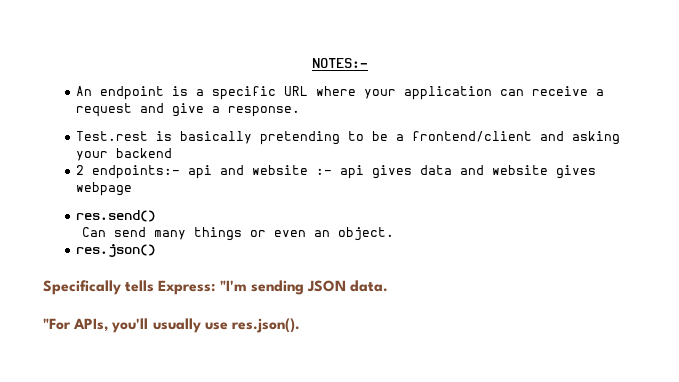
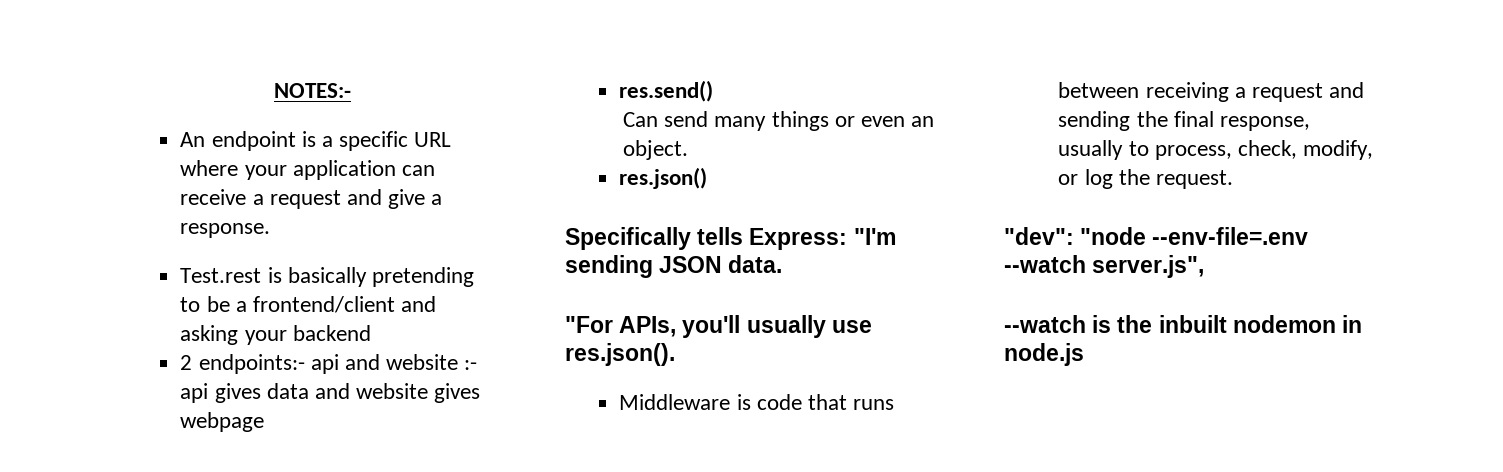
+ Middleware is code that runs between receiving a request and sending the final response, usually to process, check, modify, or log the request.
+ "dev": "node --env-file=.env --watch server.js",
+ --watch is the inbuilt nodemon in node.js

